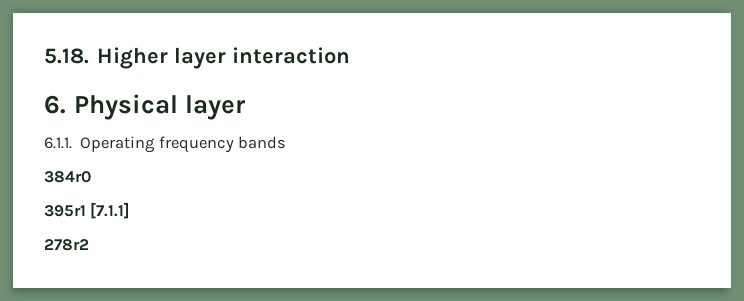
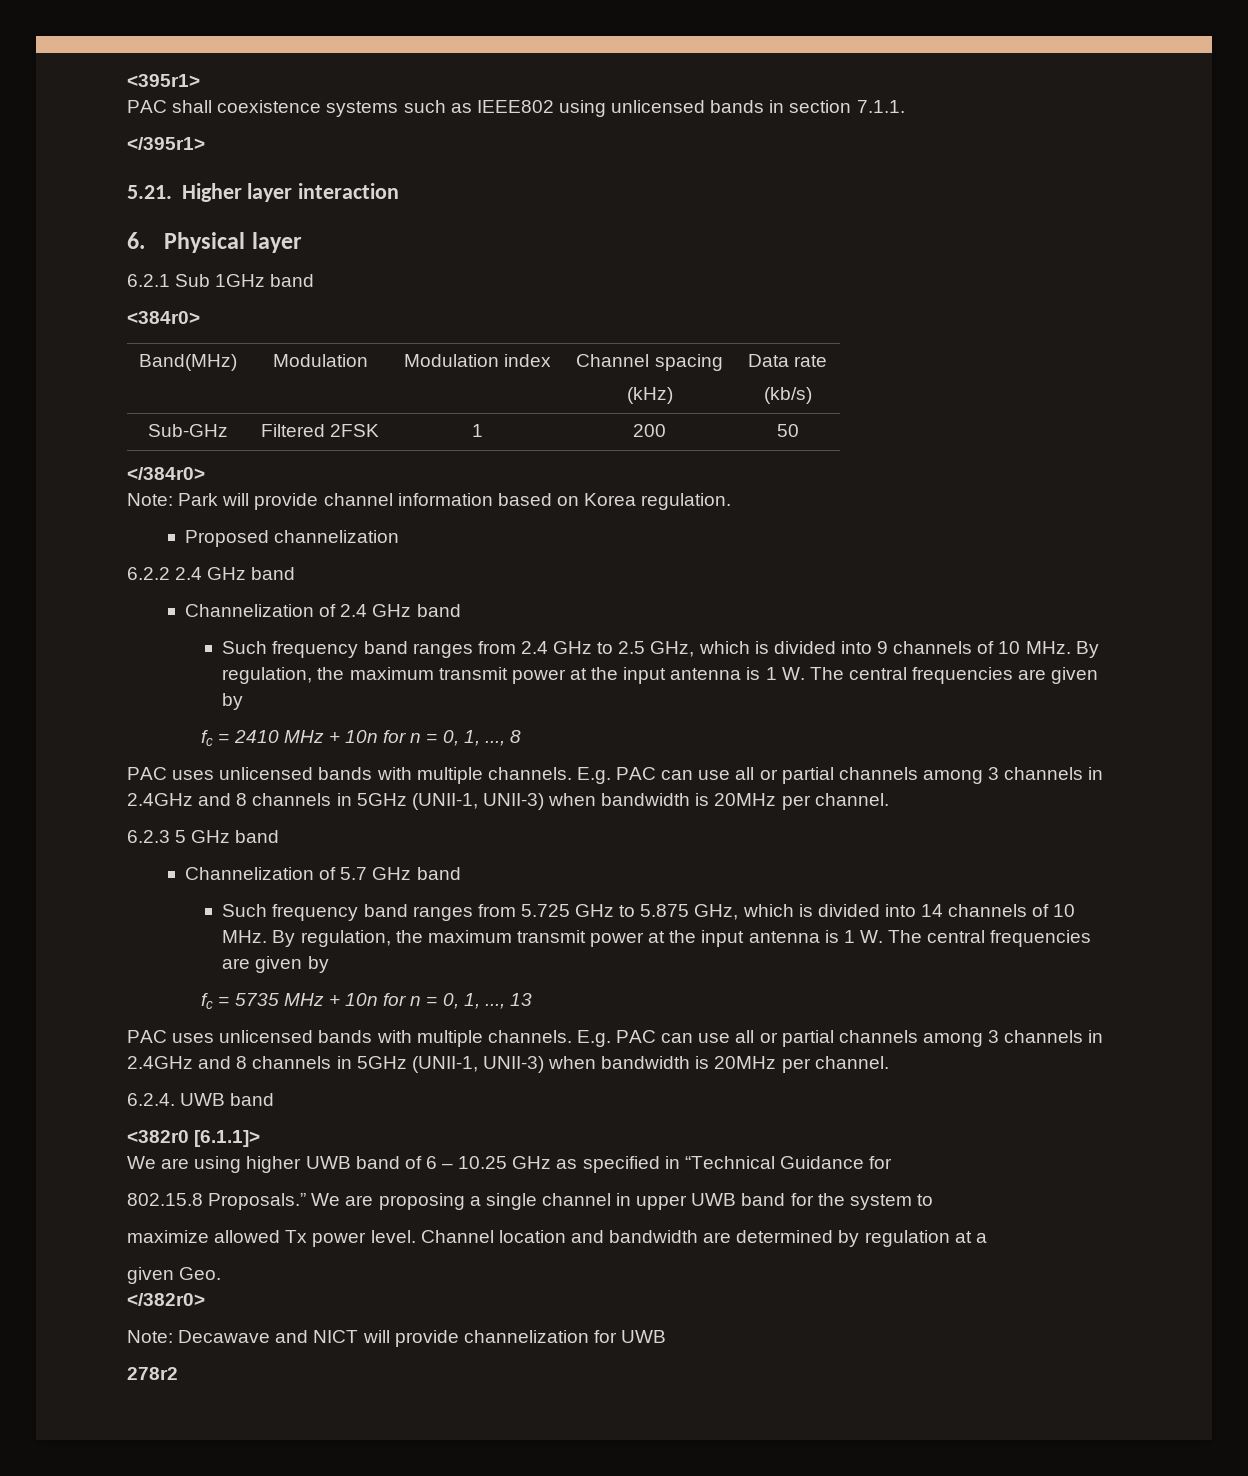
- 5.18. Higher layer interaction
+ <395r1>
+ PAC shall coexistence systems such as IEEE802 using unlicensed bands in section 7.1.1.
+ </395r1>
+ 5.21. Higher layer interaction
- 6.1.1. Operating frequency bands
- 384r0
- 395r1 [7.1.1]
+ 6.2.1 Sub 1GHz band
+ <384r0>
+ Band(MHz) | Modulation | Modulation index | Channel spacing
+ (kHz) | Data rate
+ (kb/s)
+ Sub-GHz | Filtered 2FSK | 1 | 200 | 50
+ </384r0>
+ Note: Park will provide channel information based on Korea regulation.
+ Proposed channelization
+ 6.2.2 2.4 GHz band
+ Channelization of 2.4 GHz band
+ Such frequency band ranges from 2.4 GHz to 2.5 GHz, which is divided into 9 channels of 10 MHz. By regulation, the maximum transmit power at the input antenna is 1 W. The central frequencies are given by
+ fc = 2410 MHz + 10n for n = 0, 1, ..., 8
+ PAC uses unlicensed bands with multiple channels. E.g. PAC can use all or partial channels among 3 channels in 2.4GHz and 8 channels in 5GHz (UNII-1, UNII-3) when bandwidth is 20MHz per channel.
+ 6.2.3 5 GHz band
+ Channelization of 5.7 GHz band
+ Such frequency band ranges from 5.725 GHz to 5.875 GHz, which is divided into 14 channels of 10 MHz. By regulation, the maximum transmit power at the input antenna is 1 W. The central frequencies are given by
+ fc = 5735 MHz + 10n for n = 0, 1, ..., 13
+ PAC uses unlicensed bands with multiple channels. E.g. PAC can use all or partial channels among 3 channels in 2.4GHz and 8 channels in 5GHz (UNII-1, UNII-3) when bandwidth is 20MHz per channel.
+ 6.2.4. UWB band
+ <382r0 [6.1.1]>
+ We are using higher UWB band of 6 – 10.25 GHz as specified in “Technical Guidance for
+ 802.15.8 Proposals.” We are proposing a single channel in upper UWB band for the system to
+ maximize allowed Tx power level. Channel location and bandwidth are determined by regulation at a
+ given Geo.
+ </382r0>
+ Note: Decawave and NICT will provide channelization for UWB

